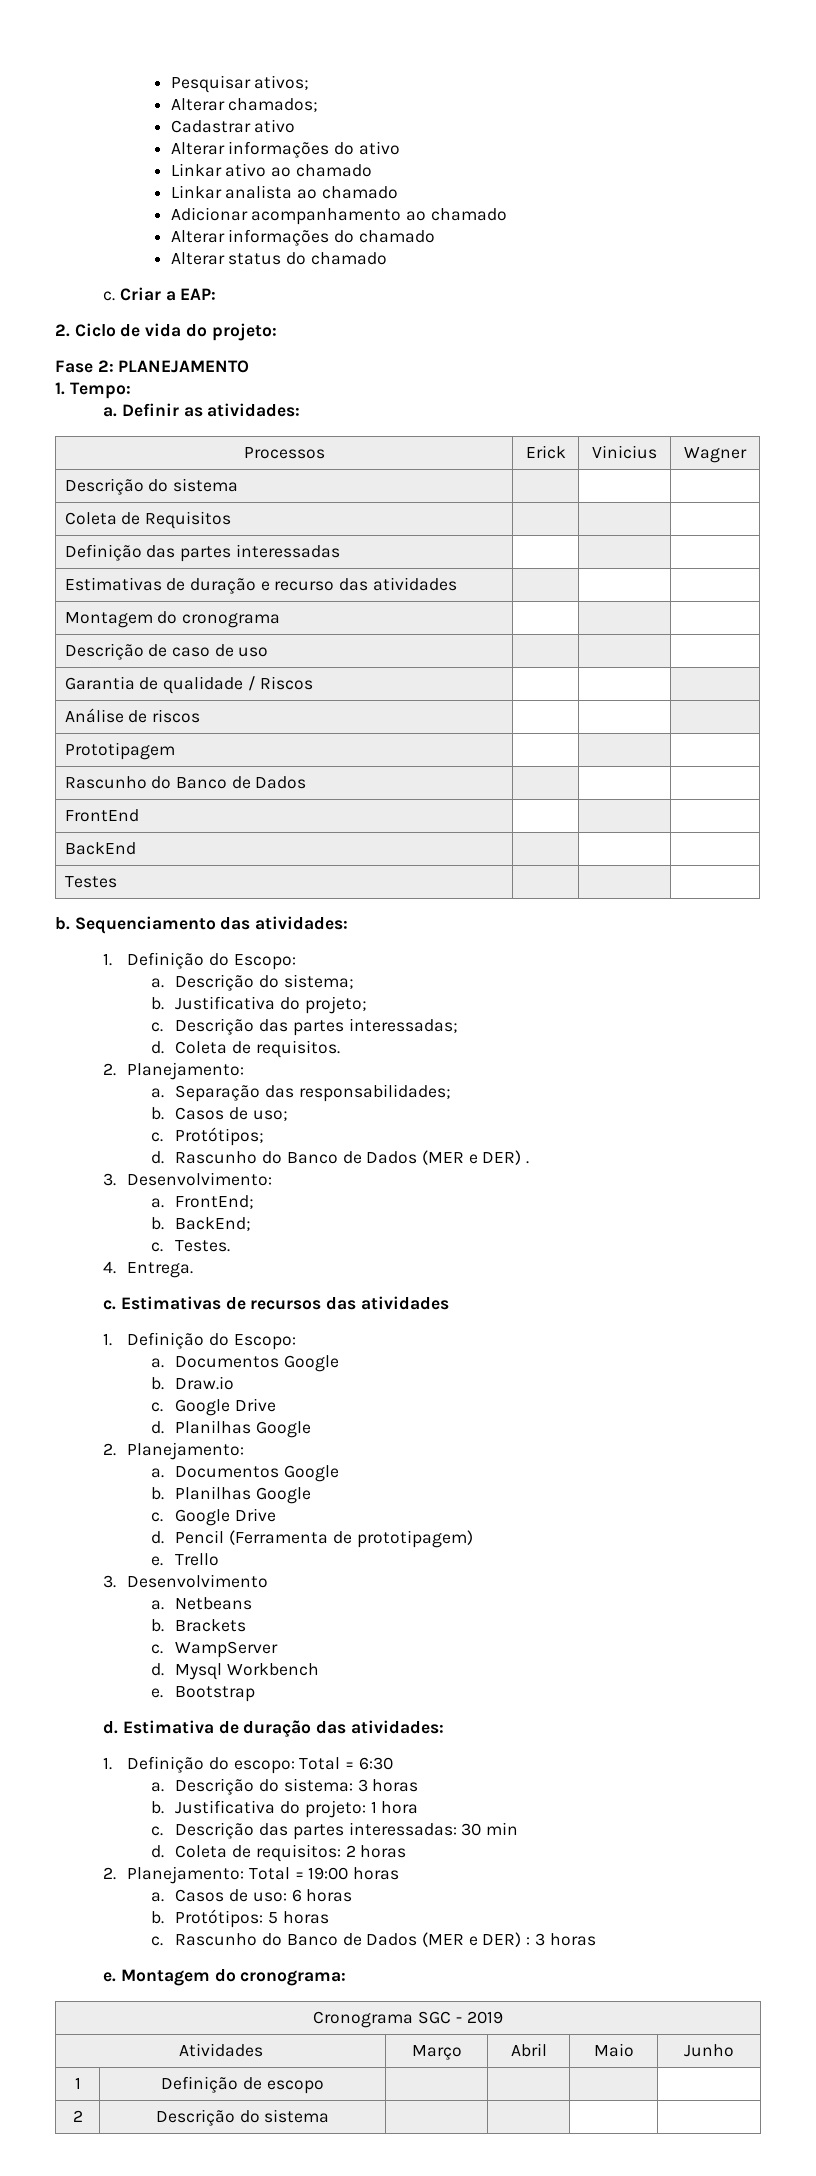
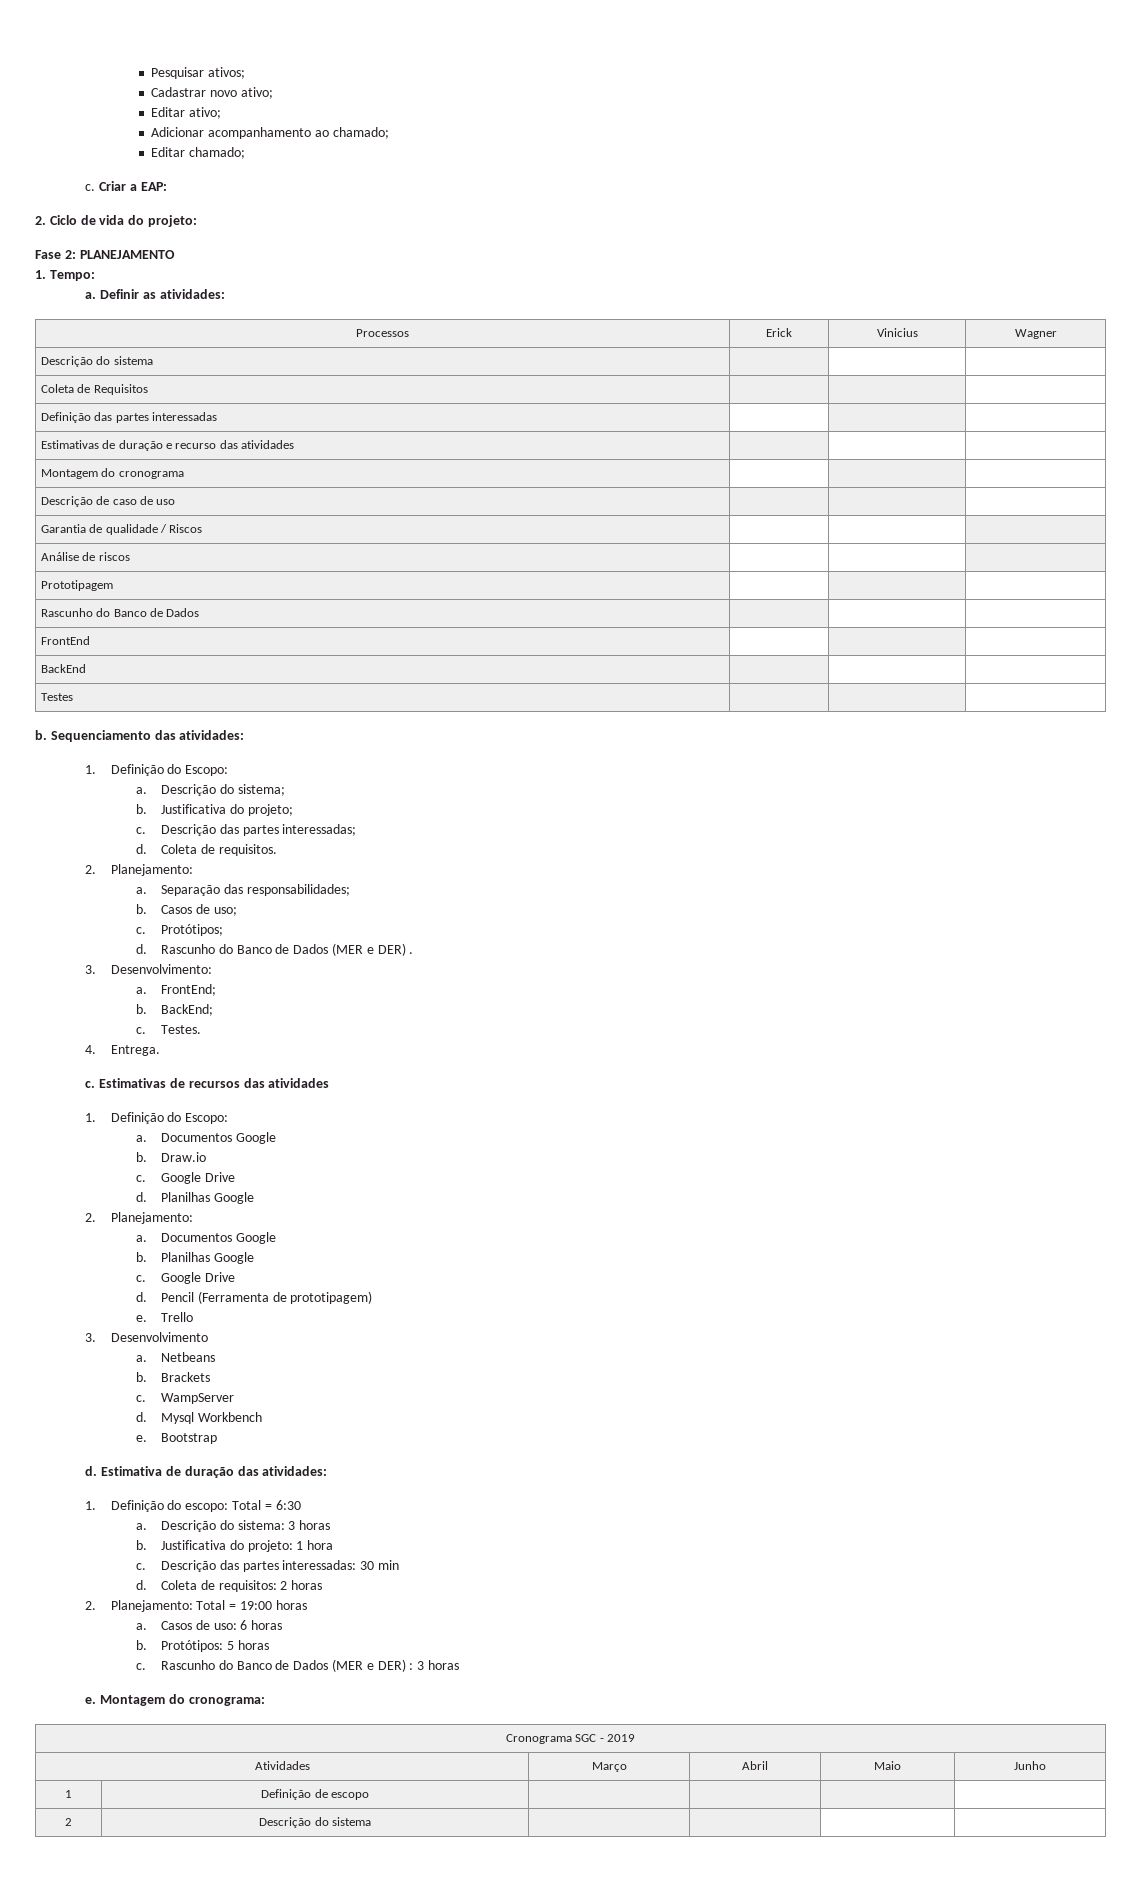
- Alterar chamados;
- Cadastrar ativo
- Alterar informações do ativo
- Linkar ativo ao chamado
- Linkar analista ao chamado
- Adicionar acompanhamento ao chamado
- Alterar informações do chamado
- Alterar status do chamado
+ Cadastrar novo ativo;
+ Editar ativo;
+ Adicionar acompanhamento ao chamado;
+ Editar chamado;

